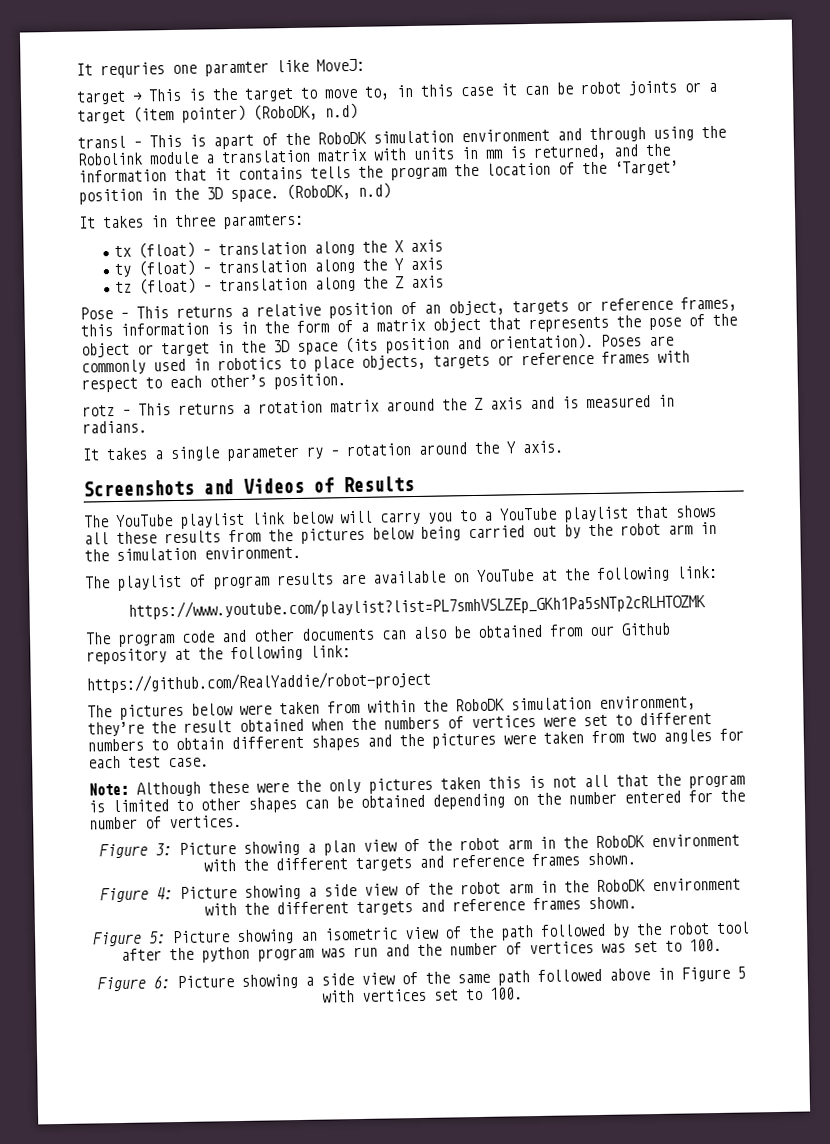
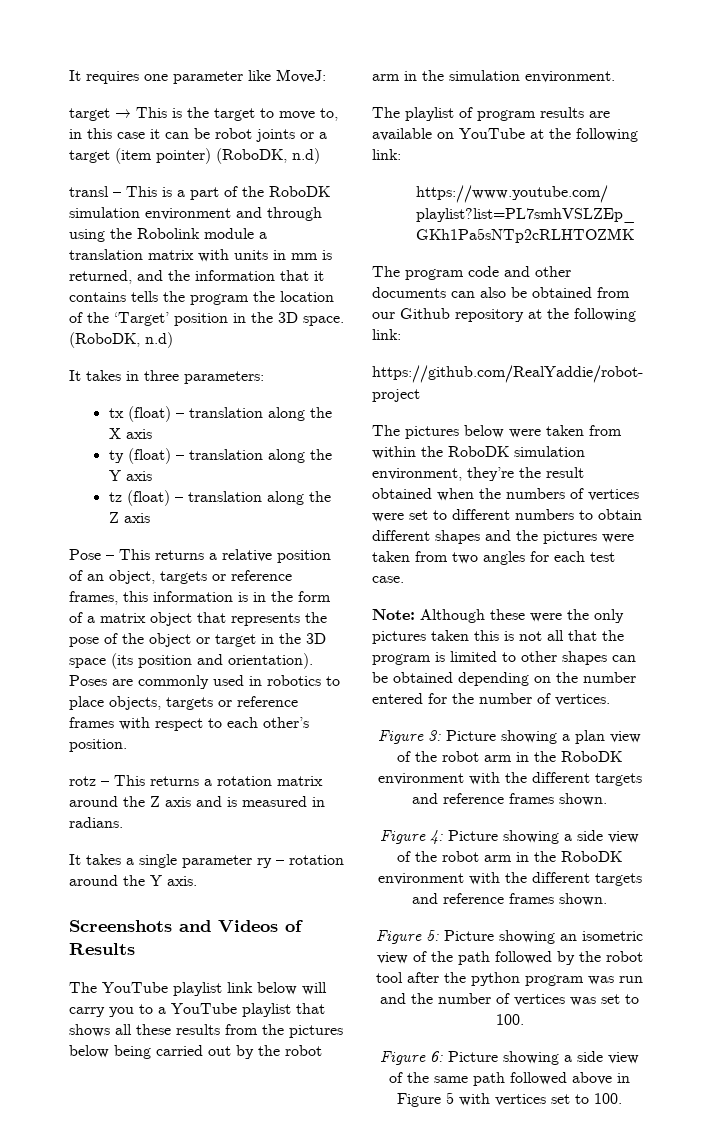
- It requries one paramter like MoveJ:
+ It requires one parameter like MoveJ:
- transl – This is apart of the RoboDK simulation environment and through using the Robolink module a translation matrix with units in mm is returned, and the information that it contains tells the program the location of the ‘Target’ position in the 3D space.
+ transl – This is a part of the RoboDK simulation environment and through using the Robolink module a translation matrix with units in mm is returned, and the information that it contains tells the program the location of the ‘Target’ position in the 3D space.
- It takes in three paramters:
+ It takes in three parameters:

